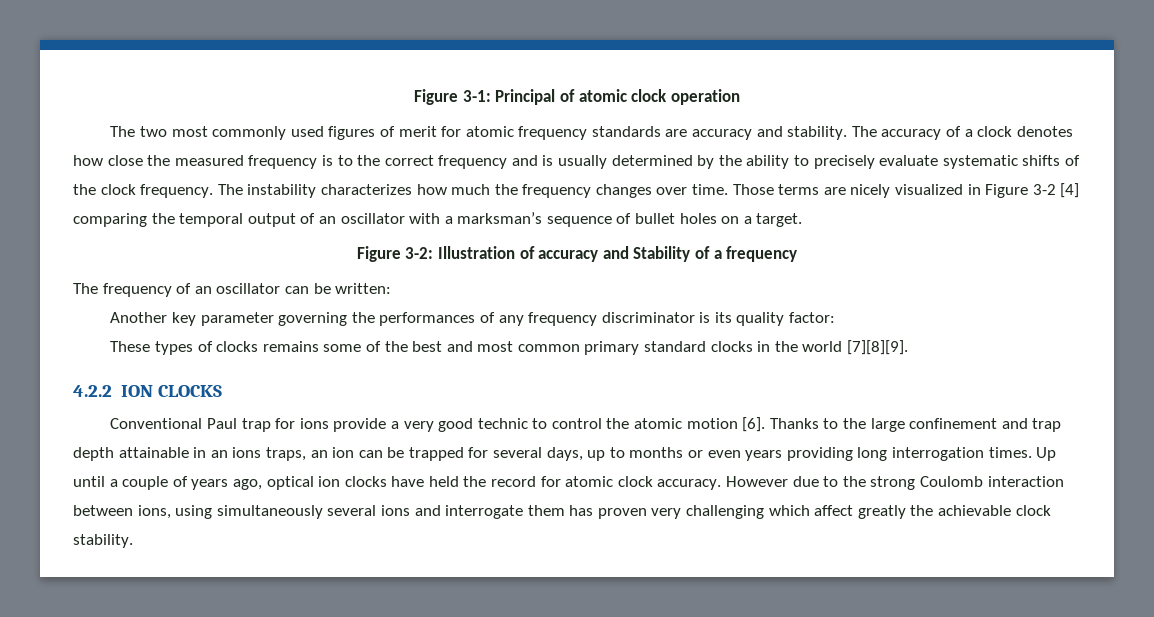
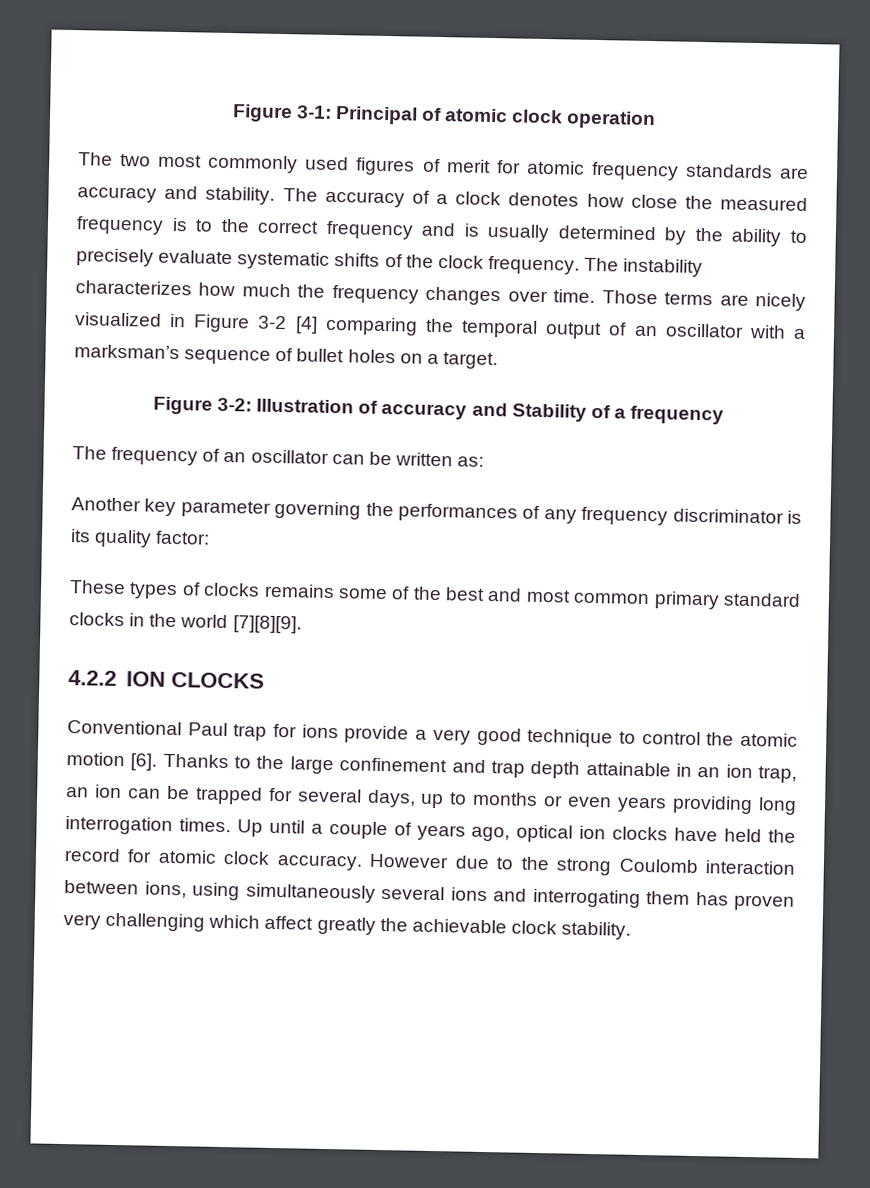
- The frequency of an oscillator can be written:
+ The frequency of an oscillator can be written as:
- Conventional Paul trap for ions provide a very good technic to control the atomic motion [6].
+ Conventional Paul trap for ions provide a very good technique to control the atomic motion [6].
- Thanks to the large confinement and trap depth attainable in an ions traps, an ion can be trapped for several days, up to months or even years providing long interrogation times.
+ Thanks to the large confinement and trap depth attainable in an ion trap, an ion can be trapped for several days, up to months or even years providing long interrogation times.
- However due to the strong Coulomb interaction between ions, using simultaneously several ions and interrogate them has proven very challenging which affect greatly the achievable clock stability.
+ However due to the strong Coulomb interaction between ions, using simultaneously several ions and interrogating them has proven very challenging which affect greatly the achievable clock stability.

